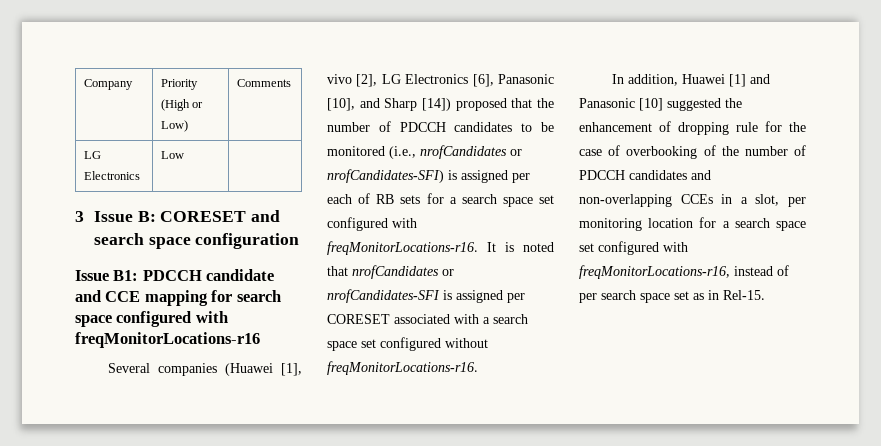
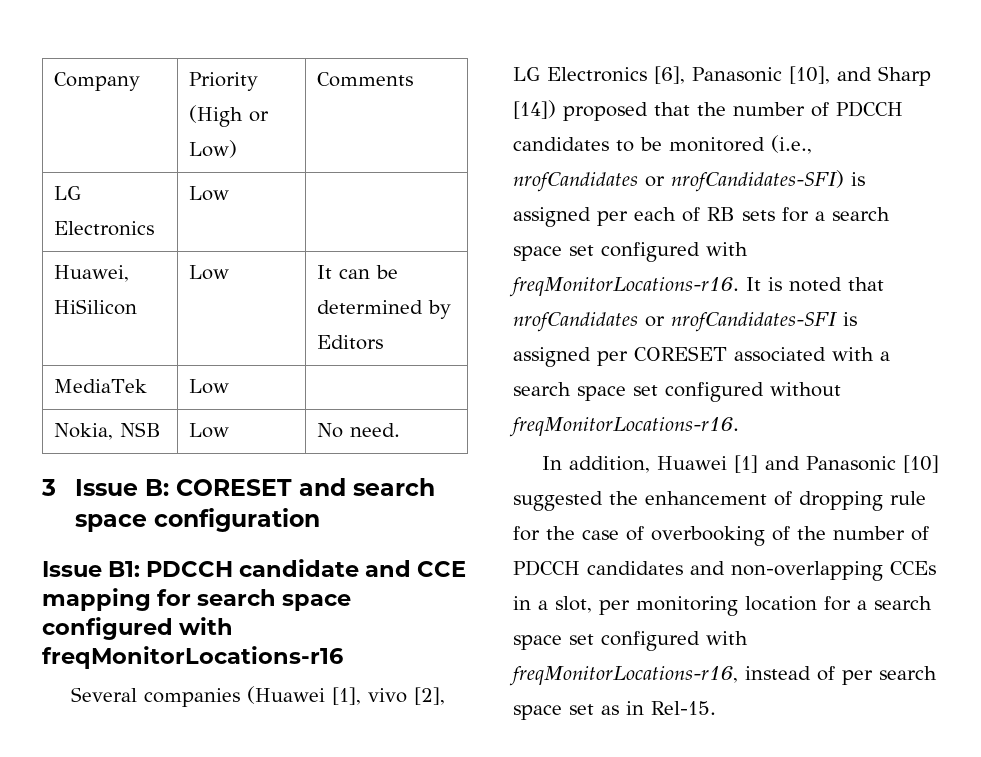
+ Huawei, HiSilicon | Low | It can be determined by Editors
+ MediaTek | Low |
+ Nokia, NSB | Low | No need.

